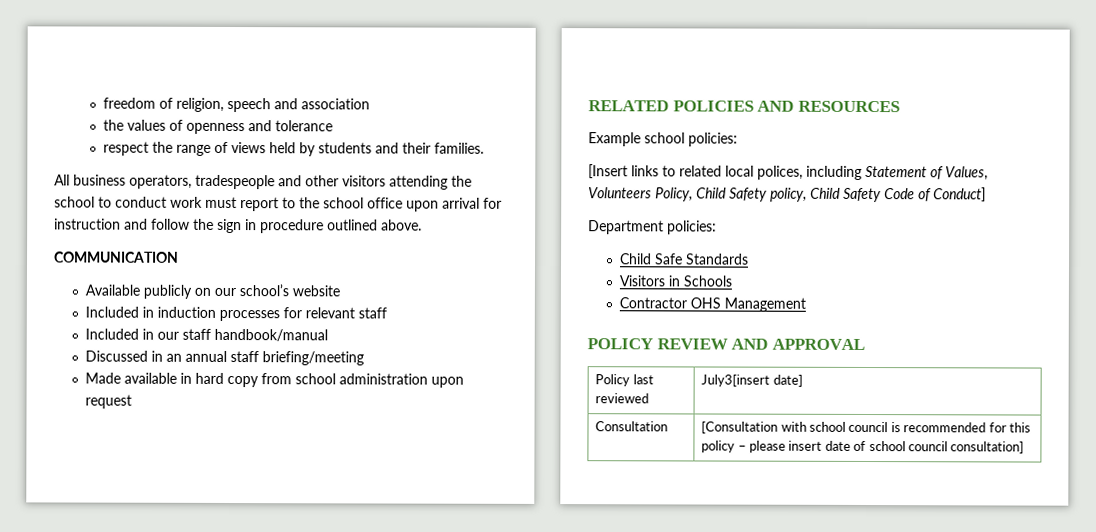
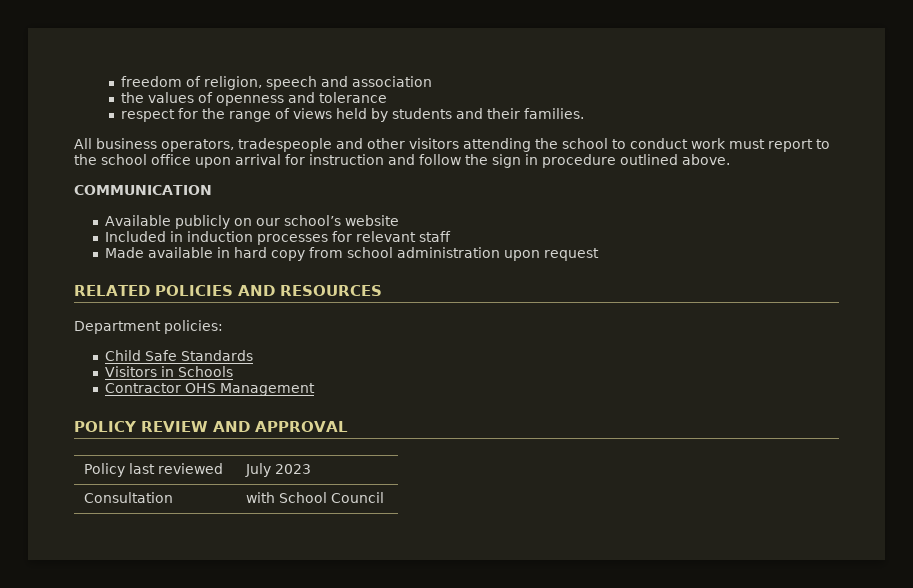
- respect the range of views held by students and their families.
+ respect for the range of views held by students and their families.
- Included in our staff handbook/manual
- Discussed in an annual staff briefing/meeting
- Example school policies:
- [Insert links to related local polices, including Statement of Values, Volunteers Policy, Child Safety policy, Child Safety Code of Conduct]
- Policy last reviewed | July3[insert date]
+ Policy last reviewed | July 2023
- Consultation | [Consultation with school council is recommended for this policy – please insert date of school council consultation]
+ Consultation | with School Council

